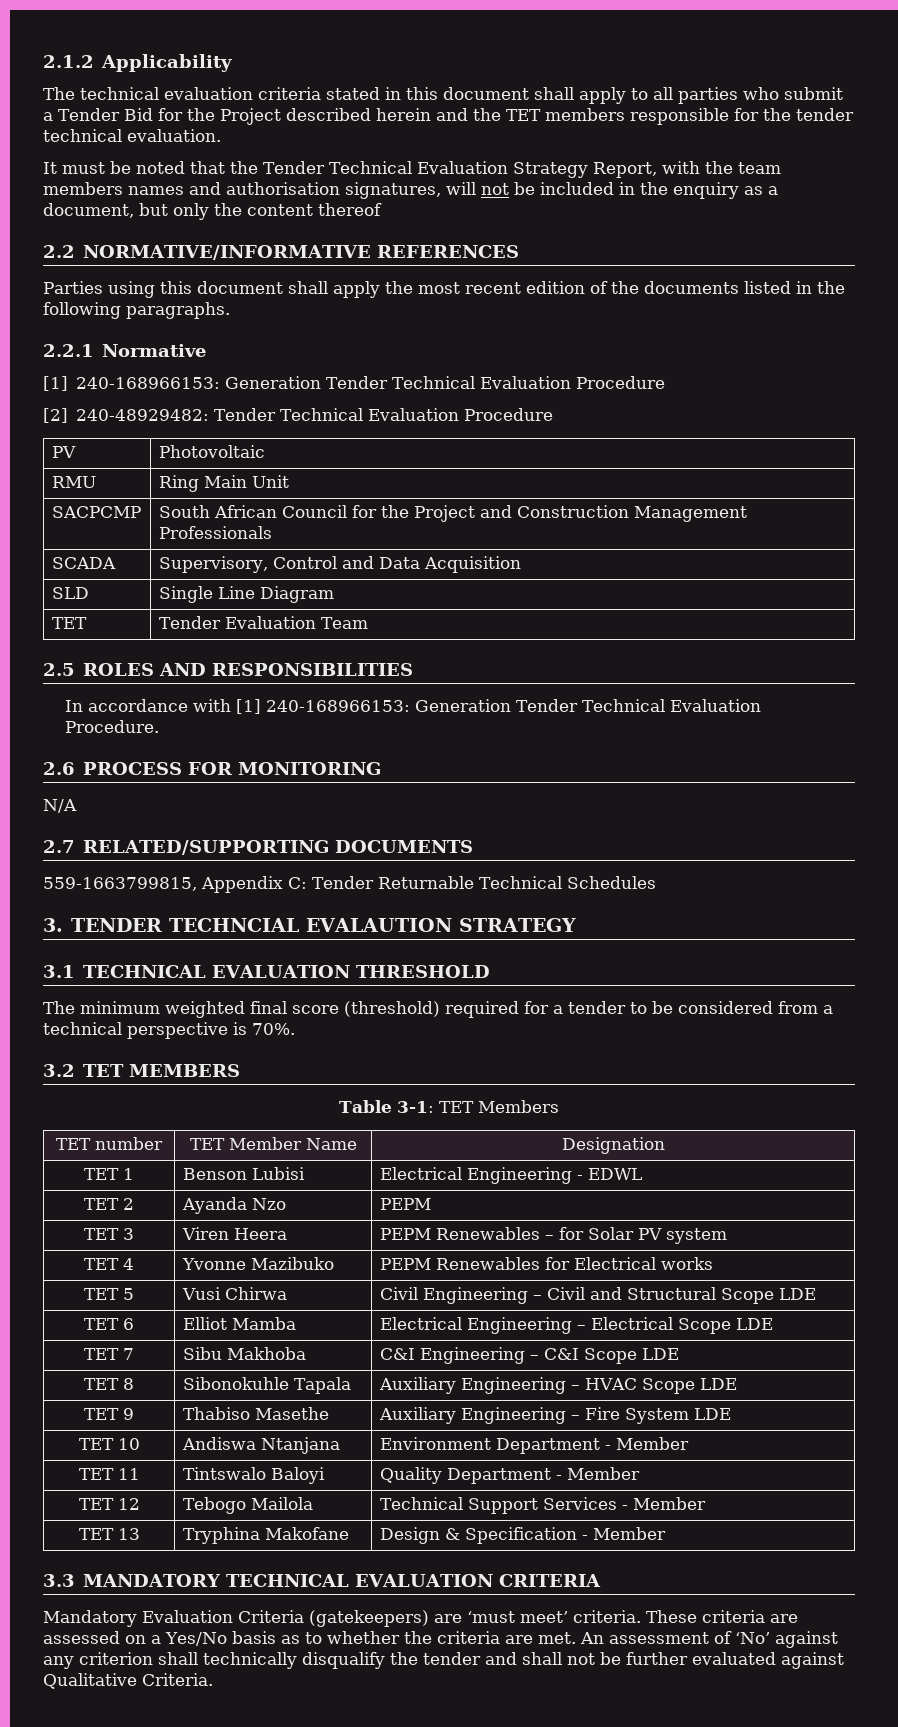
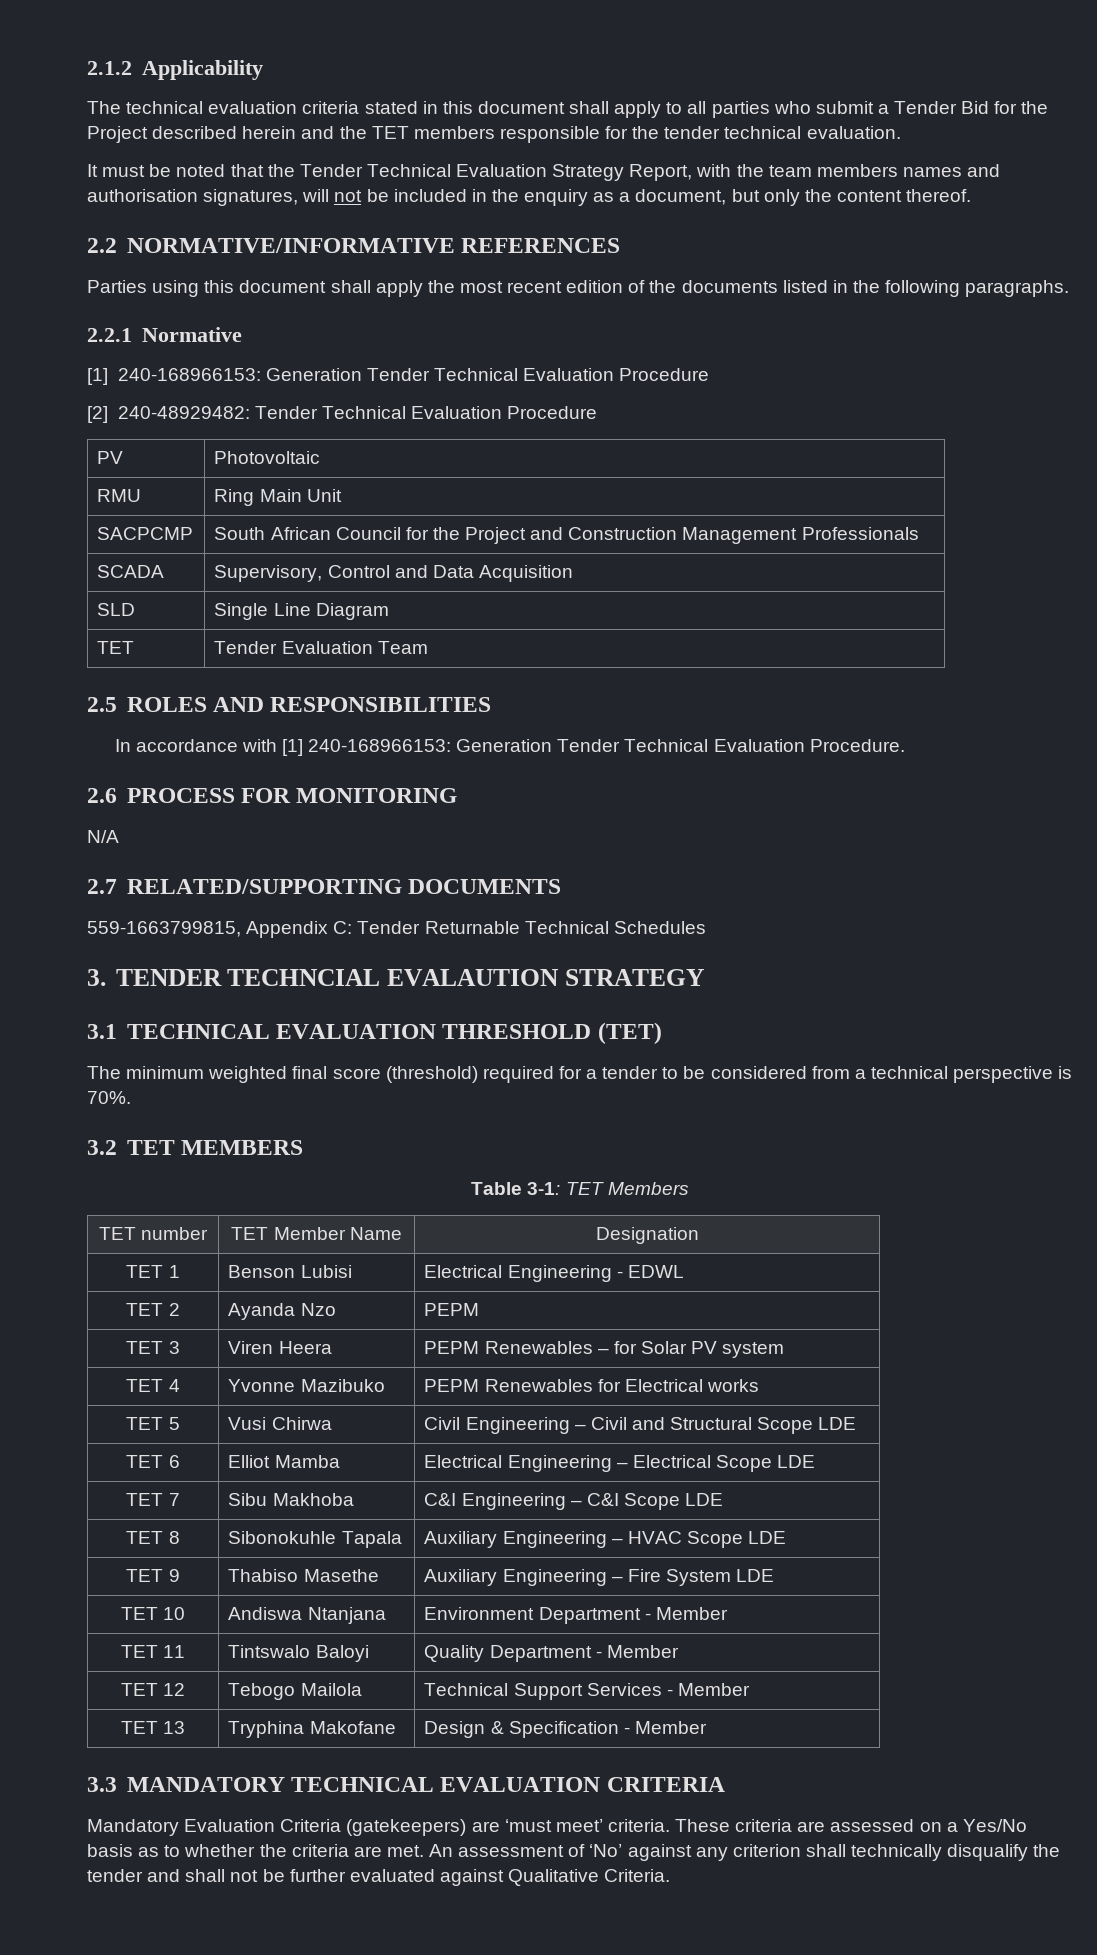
- It must be noted that the Tender Technical Evaluation Strategy Report, with the team members names and authorisation signatures, will not be included in the enquiry as a document, but only the content thereof
+ It must be noted that the Tender Technical Evaluation Strategy Report, with the team members names and authorisation signatures, will not be included in the enquiry as a document, but only the content thereof.
- 3.1 TECHNICAL EVALUATION THRESHOLD
+ 3.1 TECHNICAL EVALUATION THRESHOLD (TET)

